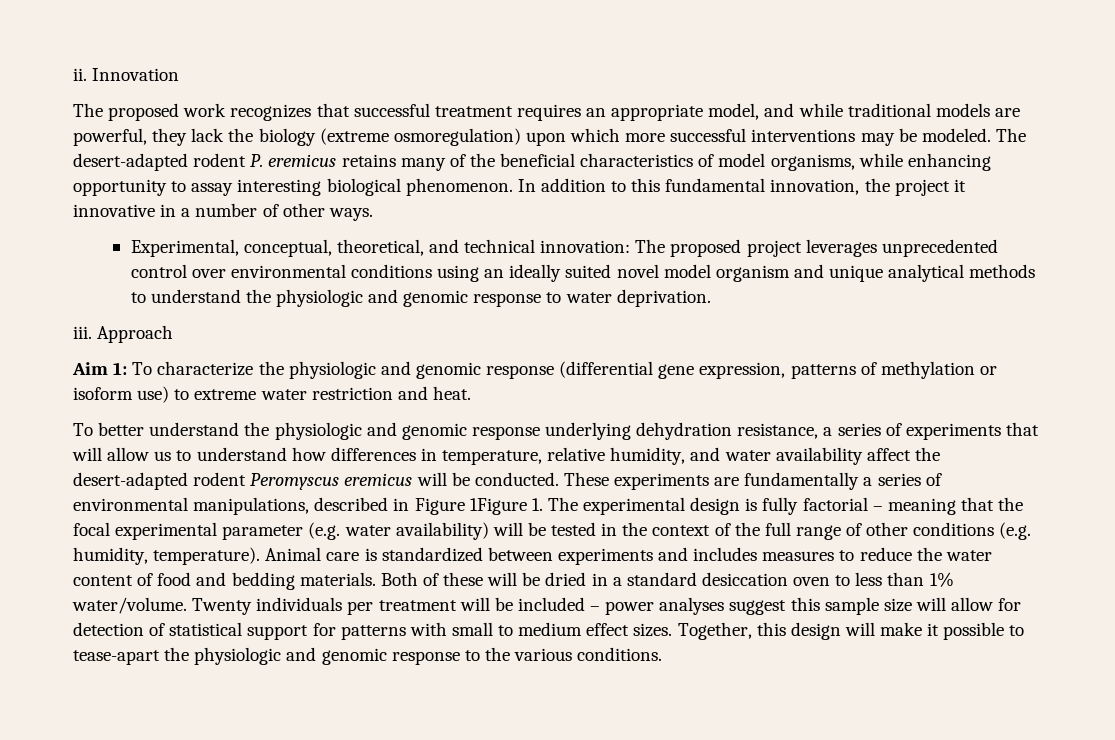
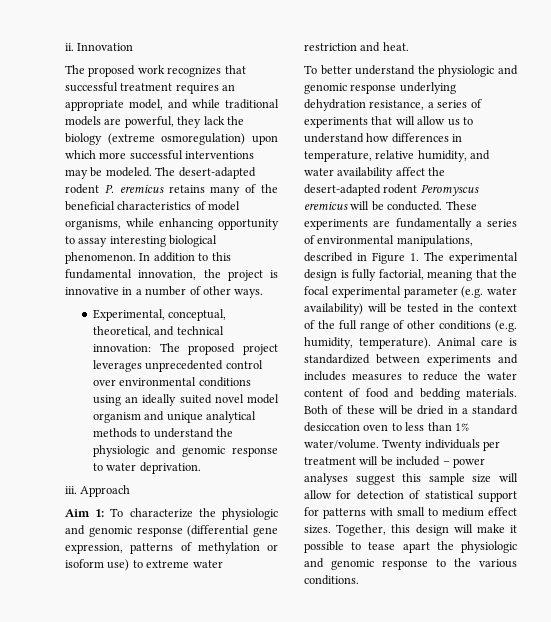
- In addition to this fundamental innovation, the project it innovative in a number of other ways.
+ In addition to this fundamental innovation, the project is innovative in a number of other ways.
- These experiments are fundamentally a series of environmental manipulations, described in Figure 1Figure 1. The experimental design is fully factorial – meaning that the focal experimental parameter (e.g. water availability) will be tested in the context of the full range of other conditions (e.g. humidity, temperature).
+ These experiments are fundamentally a series of environmental manipulations, described in Figure 1. The experimental design is fully factorial, meaning that the focal experimental parameter (e.g. water availability) will be tested in the context of the full range of other conditions (e.g. humidity, temperature).
- Together, this design will make it possible to tease-apart the physiologic and genomic response to the various conditions.
+ Together, this design will make it possible to tease apart the physiologic and genomic response to the various conditions.

